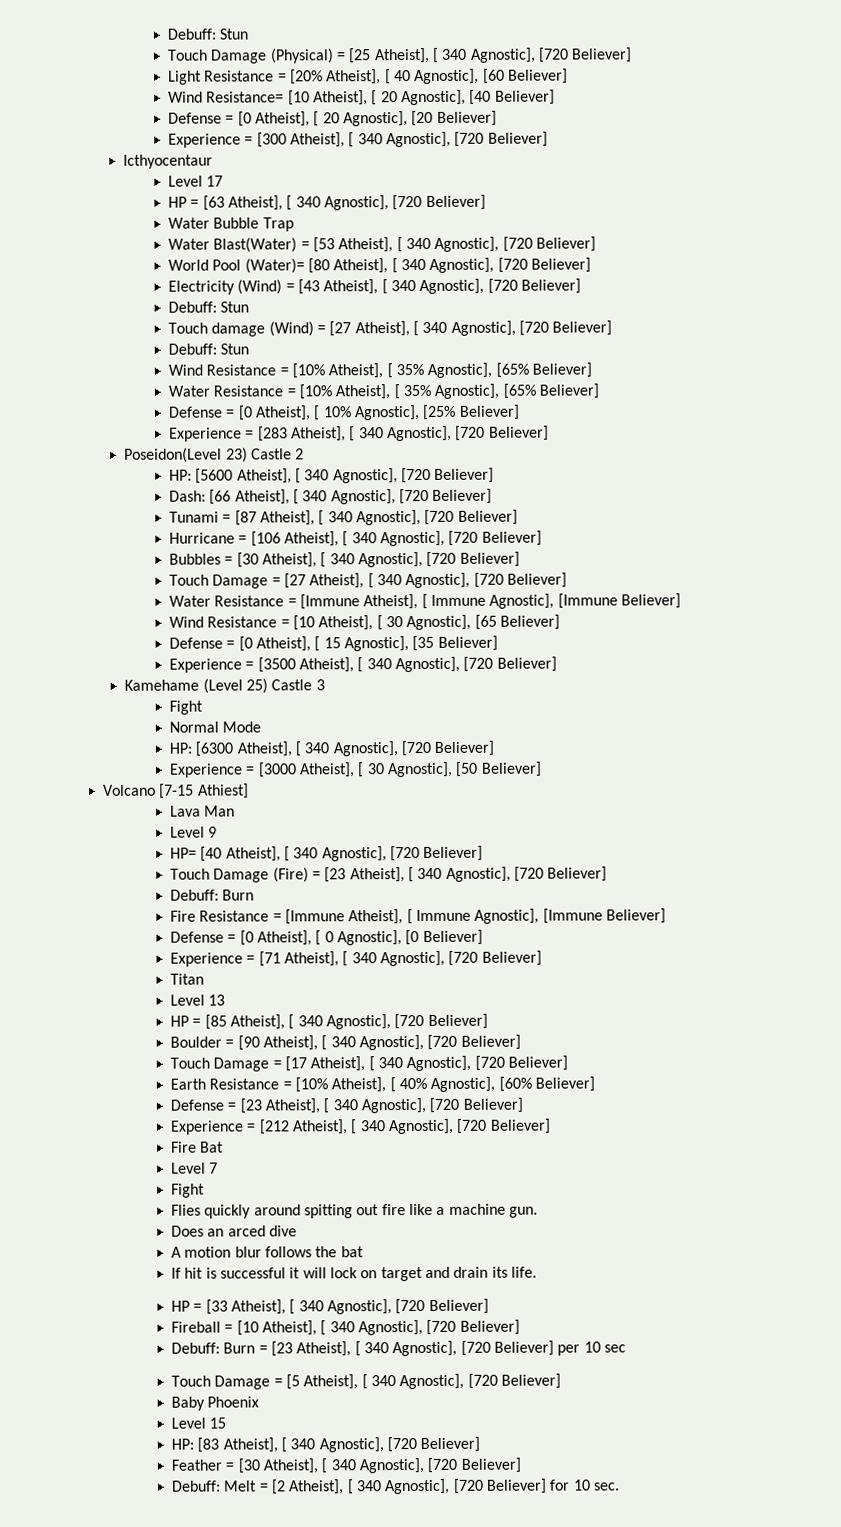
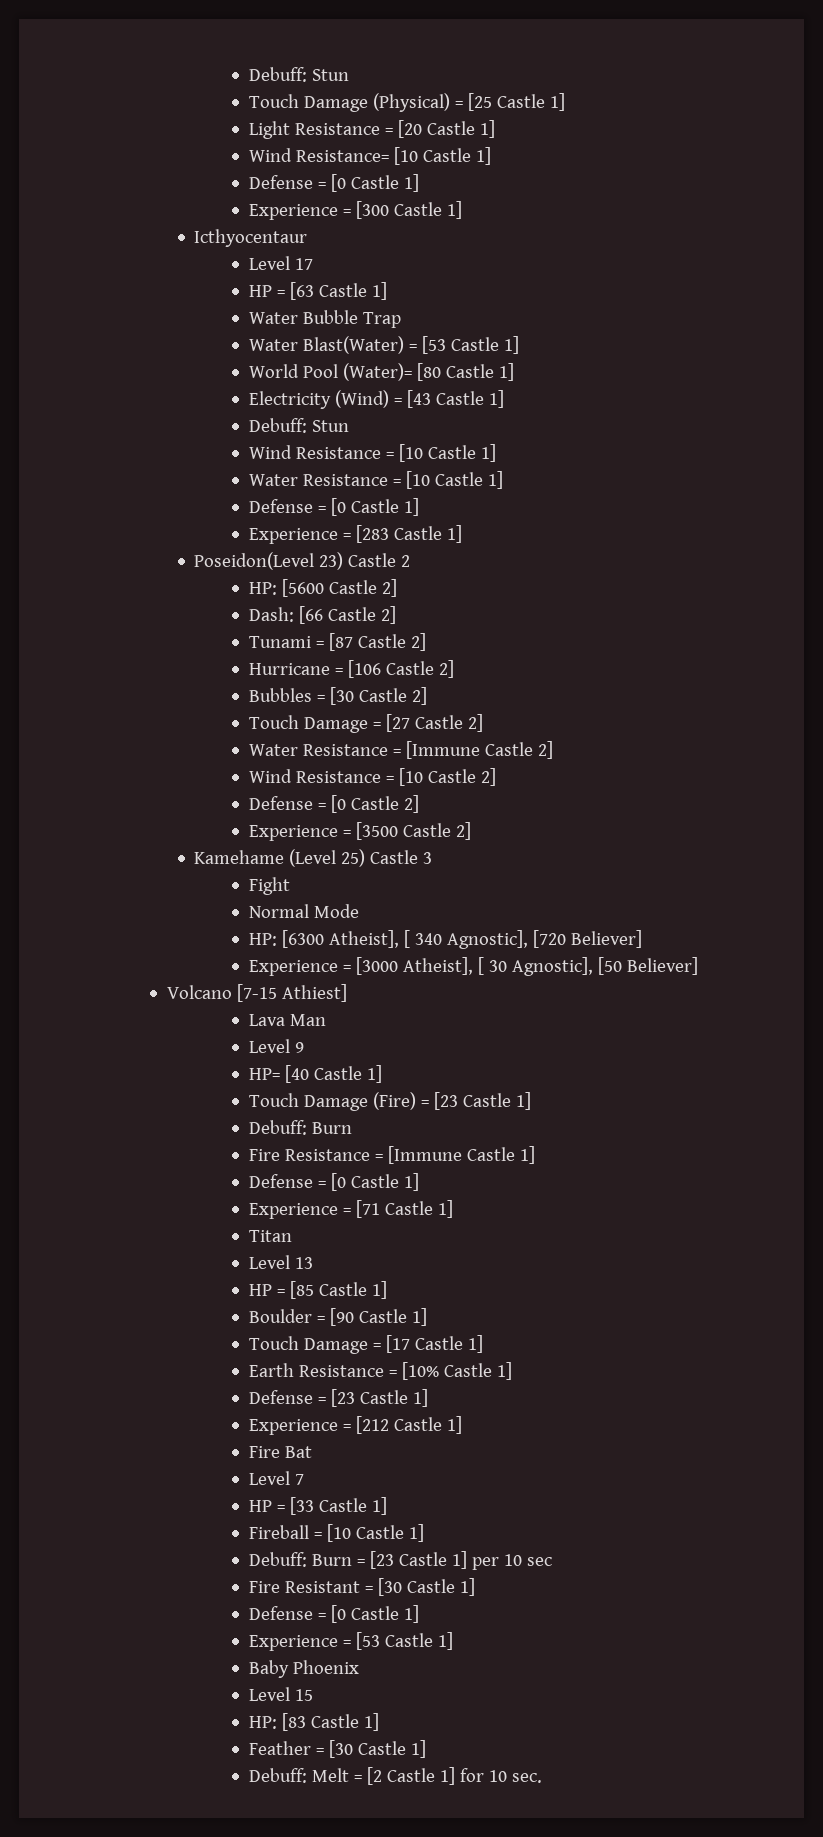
- Touch Damage (Physical) = [25 Atheist], [ 340 Agnostic], [720 Believer]
- Light Resistance = [20% Atheist], [ 40 Agnostic], [60 Believer]
- Wind Resistance= [10 Atheist], [ 20 Agnostic], [40 Believer]
- Defense = [0 Atheist], [ 20 Agnostic], [20 Believer]
- Experience = [300 Atheist], [ 340 Agnostic], [720 Believer]
+ Touch Damage (Physical) = [25 Castle 1]
+ Light Resistance = [20 Castle 1]
+ Wind Resistance= [10 Castle 1]
+ Defense = [0 Castle 1]
+ Experience = [300 Castle 1]
- HP = [63 Atheist], [ 340 Agnostic], [720 Believer]
+ HP = [63 Castle 1]
- Water Blast(Water) = [53 Atheist], [ 340 Agnostic], [720 Believer]
- World Pool (Water)= [80 Atheist], [ 340 Agnostic], [720 Believer]
- Electricity (Wind) = [43 Atheist], [ 340 Agnostic], [720 Believer]
- Debuff: Stun
- Touch damage (Wind) = [27 Atheist], [ 340 Agnostic], [720 Believer]
+ Water Blast(Water) = [53 Castle 1]
+ World Pool (Water)= [80 Castle 1]
+ Electricity (Wind) = [43 Castle 1]
- Wind Resistance = [10% Atheist], [ 35% Agnostic], [65% Believer]
- Water Resistance = [10% Atheist], [ 35% Agnostic], [65% Believer]
- Defense = [0 Atheist], [ 10% Agnostic], [25% Believer]
- Experience = [283 Atheist], [ 340 Agnostic], [720 Believer]
+ Wind Resistance = [10 Castle 1]
+ Water Resistance = [10 Castle 1]
+ Defense = [0 Castle 1]
+ Experience = [283 Castle 1]
- HP: [5600 Atheist], [ 340 Agnostic], [720 Believer]
- Dash: [66 Atheist], [ 340 Agnostic], [720 Believer]
- Tunami = [87 Atheist], [ 340 Agnostic], [720 Believer]
- Hurricane = [106 Atheist], [ 340 Agnostic], [720 Believer]
- Bubbles = [30 Atheist], [ 340 Agnostic], [720 Believer]
- Touch Damage = [27 Atheist], [ 340 Agnostic], [720 Believer]
- Water Resistance = [Immune Atheist], [ Immune Agnostic], [Immune Believer]
- Wind Resistance = [10 Atheist], [ 30 Agnostic], [65 Believer]
- Defense = [0 Atheist], [ 15 Agnostic], [35 Believer]
- Experience = [3500 Atheist], [ 340 Agnostic], [720 Believer]
+ HP: [5600 Castle 2]
+ Dash: [66 Castle 2]
+ Tunami = [87 Castle 2]
+ Hurricane = [106 Castle 2]
+ Bubbles = [30 Castle 2]
+ Touch Damage = [27 Castle 2]
+ Water Resistance = [Immune Castle 2]
+ Wind Resistance = [10 Castle 2]
+ Defense = [0 Castle 2]
+ Experience = [3500 Castle 2]
- HP= [40 Atheist], [ 340 Agnostic], [720 Believer]
+ HP= [40 Castle 1]
- Touch Damage (Fire) = [23 Atheist], [ 340 Agnostic], [720 Believer]
+ Touch Damage (Fire) = [23 Castle 1]
- Fire Resistance = [Immune Atheist], [ Immune Agnostic], [Immune Believer]
- Defense = [0 Atheist], [ 0 Agnostic], [0 Believer]
- Experience = [71 Atheist], [ 340 Agnostic], [720 Believer]
+ Fire Resistance = [Immune Castle 1]
+ Defense = [0 Castle 1]
+ Experience = [71 Castle 1]
- HP = [85 Atheist], [ 340 Agnostic], [720 Believer]
- Boulder = [90 Atheist], [ 340 Agnostic], [720 Believer]
- Touch Damage = [17 Atheist], [ 340 Agnostic], [720 Believer]
- Earth Resistance = [10% Atheist], [ 40% Agnostic], [60% Believer]
- Defense = [23 Atheist], [ 340 Agnostic], [720 Believer]
- Experience = [212 Atheist], [ 340 Agnostic], [720 Believer]
+ HP = [85 Castle 1]
+ Boulder = [90 Castle 1]
+ Touch Damage = [17 Castle 1]
+ Earth Resistance = [10% Castle 1]
+ Defense = [23 Castle 1]
+ Experience = [212 Castle 1]
  Fire Bat
  Level 7
- Fight
- Flies quickly around spitting out fire like a machine gun.
- Does an arced dive
- A motion blur follows the bat
- If hit is successful it will lock on target and drain its life.
- HP = [33 Atheist], [ 340 Agnostic], [720 Believer]
- Fireball = [10 Atheist], [ 340 Agnostic], [720 Believer]
- Debuff: Burn = [23 Atheist], [ 340 Agnostic], [720 Believer] per 10 sec
- Touch Damage = [5 Atheist], [ 340 Agnostic], [720 Believer]
+ HP = [33 Castle 1]
+ Fireball = [10 Castle 1]
+ Debuff: Burn = [23 Castle 1] per 10 sec
+ Fire Resistant = [30 Castle 1]
+ Defense = [0 Castle 1]
+ Experience = [53 Castle 1]
- HP: [83 Atheist], [ 340 Agnostic], [720 Believer]
- Feather = [30 Atheist], [ 340 Agnostic], [720 Believer]
- Debuff: Melt = [2 Atheist], [ 340 Agnostic], [720 Believer] for 10 sec.
+ HP: [83 Castle 1]
+ Feather = [30 Castle 1]
+ Debuff: Melt = [2 Castle 1] for 10 sec.

